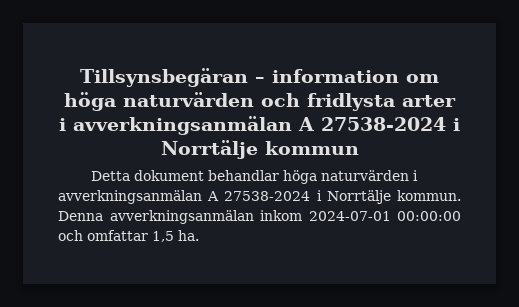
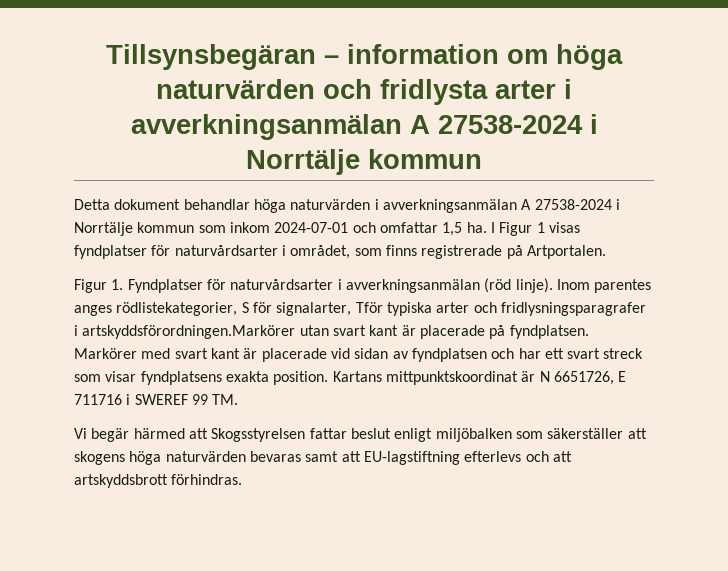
- Detta dokument behandlar höga naturvärden i avverkningsanmälan A 27538-2024 i Norrtälje kommun. Denna avverkningsanmälan inkom 2024-07-01 00:00:00 och omfattar 1,5 ha.
+ Detta dokument behandlar höga naturvärden i avverkningsanmälan A 27538-2024 i Norrtälje kommun som inkom 2024-07-01 och omfattar 1,5 ha.
+ I Figur 1 visas fyndplatser för naturvårdsarter i området, som finns registrerade på Artportalen.
+ Figur 1. Fyndplatser för naturvårdsarter i avverkningsanmälan (röd linje). Inom parentes anges rödlistekategorier, S för signalarter, Tför typiska arter och fridlysningsparagrafer i artskyddsförordningen.Markörer utan svart kant är placerade på fyndplatsen. Markörer med svart kant är placerade vid sidan av fyndplatsen och har ett svart streck som visar fyndplatsens exakta position. Kartans mittpunktskoordinat är N 6651726, E 711716 i SWEREF 99 TM.
+ Vi begär härmed att Skogsstyrelsen fattar beslut enligt miljöbalken som säkerställer att skogens höga naturvärden bevaras samt att EU-lagstiftning efterlevs och att artskyddsbrott förhindras.

